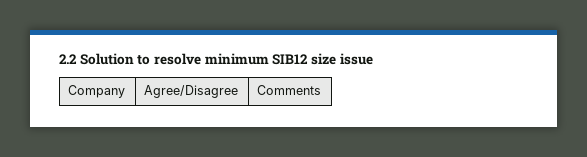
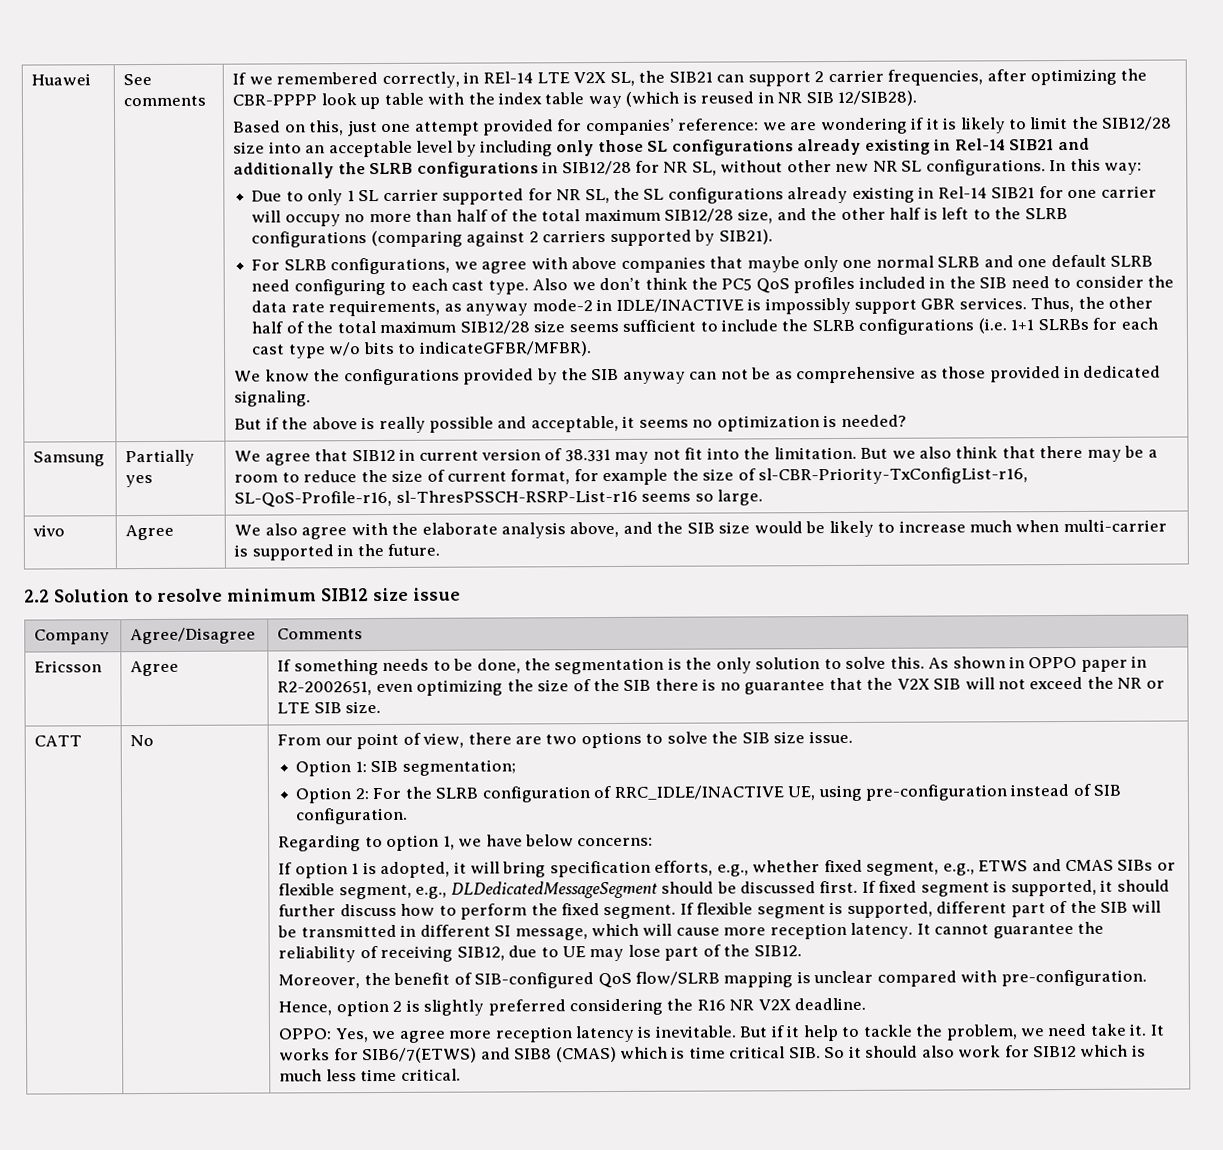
+ Huawei | See comments | If we remembered correctly, in REl-14 LTE V2X SL, the SIB21 can support 2 carrier frequencies, after optimizing the CBR-PPPP look up table with the index table way (which is reused in NR SIB 12/SIB28).
+ Based on this, just one attempt provided for companies’ reference: we are wondering if it is likely to limit the SIB12/28 size into an acceptable level by including only those SL configurations already existing in Rel-14 SIB21 and additionally the SLRB configurations in SIB12/28 for NR SL, without other new NR SL configurations. In this way:
+ Due to only 1 SL carrier supported for NR SL, the SL configurations already existing in Rel-14 SIB21 for one carrier will occupy no more than half of the total maximum SIB12/28 size, and the other half is left to the SLRB configurations (comparing against 2 carriers supported by SIB21).
+ For SLRB configurations, we agree with above companies that maybe only one normal SLRB and one default SLRB need configuring to each cast type. Also we don’t think the PC5 QoS profiles included in the SIB need to consider the data rate requirements, as anyway mode-2 in IDLE/INACTIVE is impossibly support GBR services. Thus, the other half of the total maximum SIB12/28 size seems sufficient to include the SLRB configurations (i.e. 1+1 SLRBs for each cast type w/o bits to indicateGFBR/MFBR).
+ We know the configurations provided by the SIB anyway can not be as comprehensive as those provided in dedicated signaling.
+ But if the above is really possible and acceptable, it seems no optimization is needed?
+ Samsung | Partially yes | We agree that SIB12 in current version of 38.331 may not fit into the limitation. But we also think that there may be a room to reduce the size of current format, for example the size of sl-CBR-Priority-TxConfigList-r16, SL-QoS-Profile-r16, sl-ThresPSSCH-RSRP-List-r16 seems so large.
+ vivo | Agree | We also agree with the elaborate analysis above, and the SIB size would be likely to increase much when multi-carrier is supported in the future.
+ Ericsson | Agree | If something needs to be done, the segmentation is the only solution to solve this. As shown in OPPO paper in R2-2002651, even optimizing the size of the SIB there is no guarantee that the V2X SIB will not exceed the NR or LTE SIB size.
+ CATT | No | From our point of view, there are two options to solve the SIB size issue.
+ Option 1: SIB segmentation;
+ Option 2: For the SLRB configuration of RRC_IDLE/INACTIVE UE, using pre-configuration instead of SIB configuration.
+ Regarding to option 1, we have below concerns:
+ If option 1 is adopted, it will bring specification efforts, e.g., whether fixed segment, e.g., ETWS and CMAS SIBs or flexible segment, e.g., DLDedicatedMessageSegment should be discussed first. If fixed segment is supported, it should further discuss how to perform the fixed segment. If flexible segment is supported, different part of the SIB will be transmitted in different SI message, which will cause more reception latency. It cannot guarantee the reliability of receiving SIB12, due to UE may lose part of the SIB12.
+ Moreover, the benefit of SIB-configured QoS flow/SLRB mapping is unclear compared with pre-configuration.
+ Hence, option 2 is slightly preferred considering the R16 NR V2X deadline.
+ OPPO: Yes, we agree more reception latency is inevitable. But if it help to tackle the problem, we need take it. It works for SIB6/7(ETWS) and SIB8 (CMAS) which is time critical SIB. So it should also work for SIB12 which is much less time critical.

